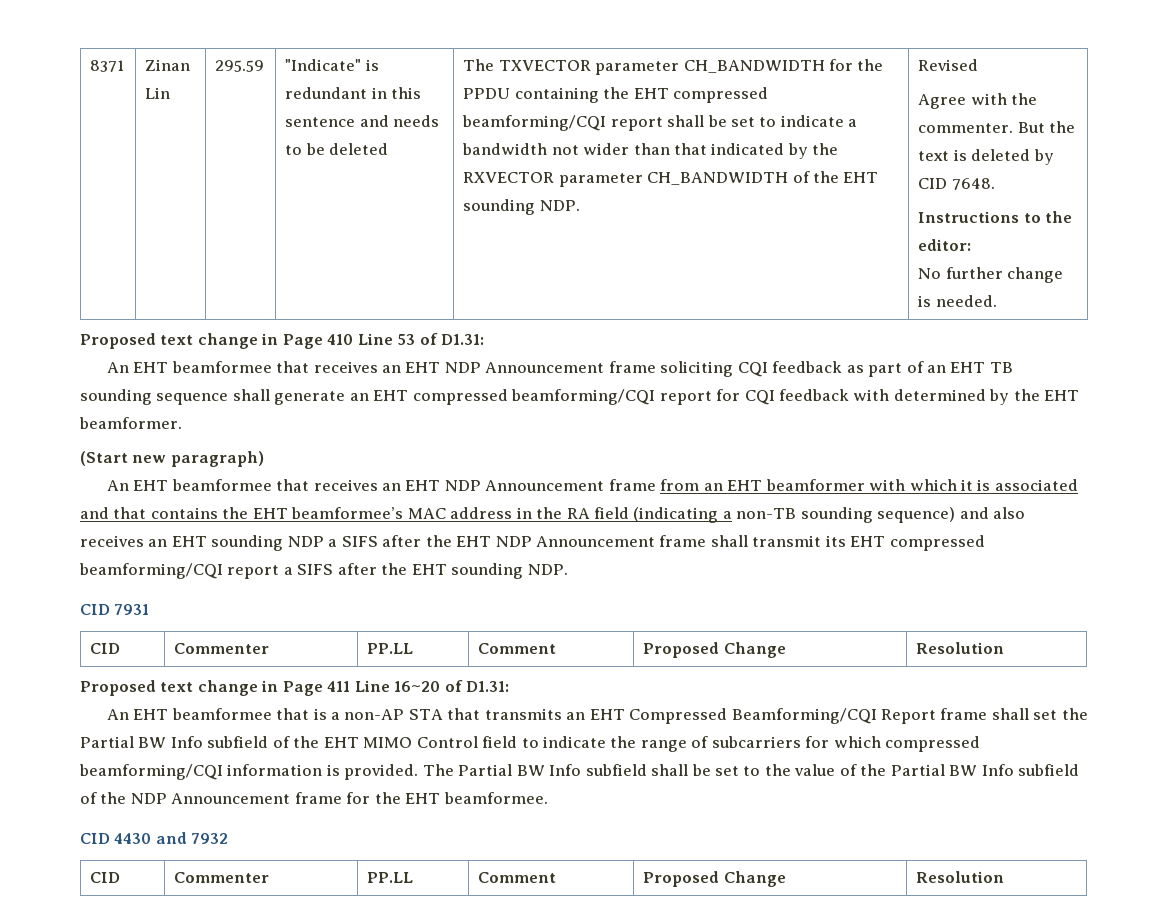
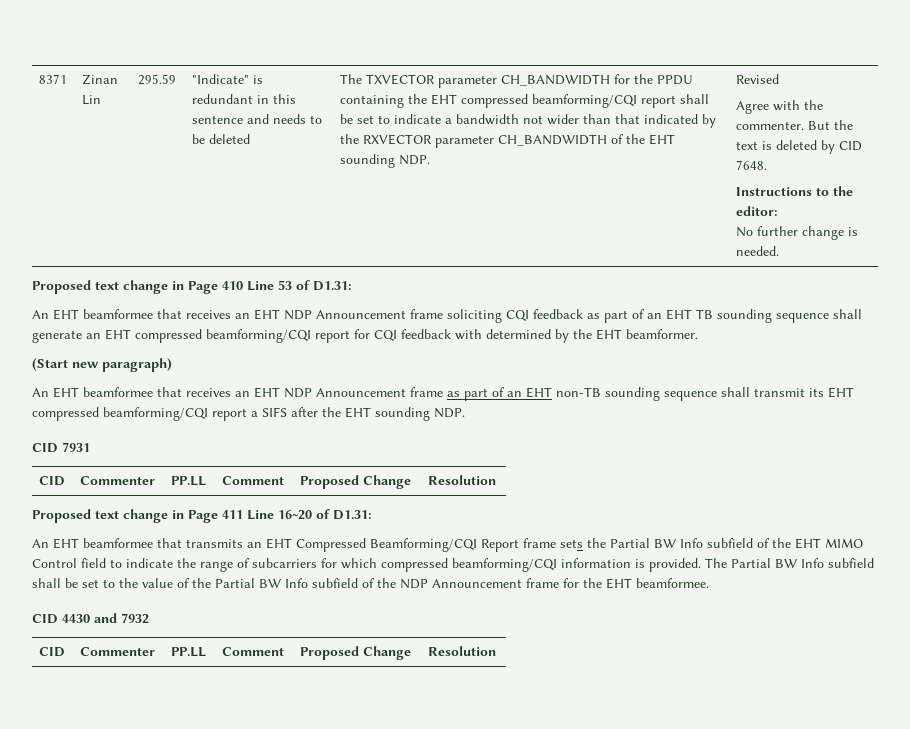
- An EHT beamformee that receives an EHT NDP Announcement frame from an EHT beamformer with which it is associated and that contains the EHT beamformee’s MAC address in the RA field (indicating a non-TB sounding sequence) and also receives an EHT sounding NDP a SIFS after the EHT NDP Announcement frame shall transmit its EHT compressed beamforming/CQI report a SIFS after the EHT sounding NDP.
+ An EHT beamformee that receives an EHT NDP Announcement frame as part of an EHT non-TB sounding sequence shall transmit its EHT compressed beamforming/CQI report a SIFS after the EHT sounding NDP.
- An EHT beamformee that is a non-AP STA that transmits an EHT Compressed Beamforming/CQI Report frame shall set the Partial BW Info subfield of the EHT MIMO Control field to indicate the range of subcarriers for which compressed beamforming/CQI information is provided.
+ An EHT beamformee that transmits an EHT Compressed Beamforming/CQI Report frame sets the Partial BW Info subfield of the EHT MIMO Control field to indicate the range of subcarriers for which compressed beamforming/CQI information is provided.

